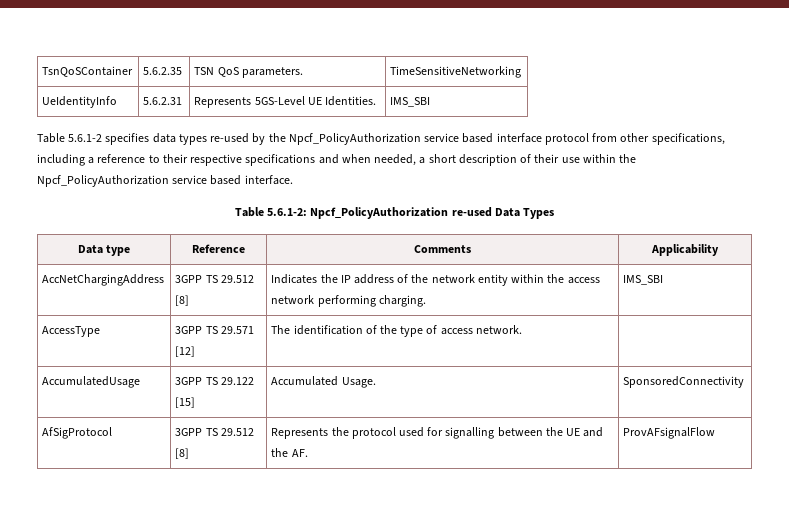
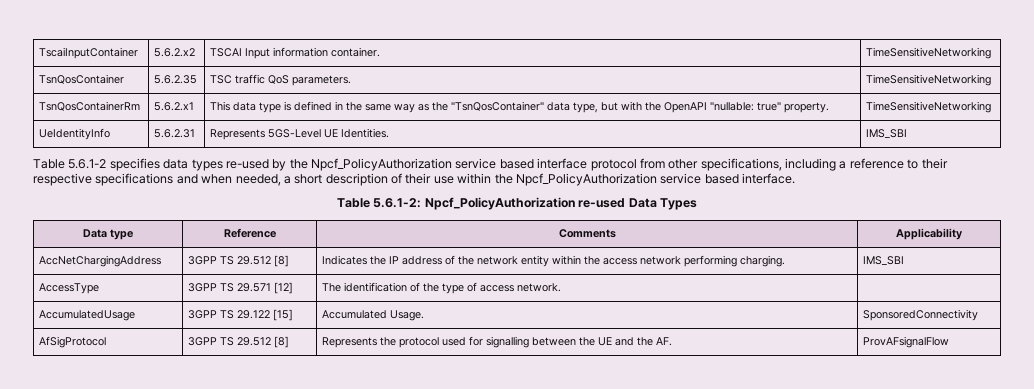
- TsnQoSContainer | 5.6.2.35 | TSN QoS parameters. | TimeSensitiveNetworking
+ TscaiInputContainer | 5.6.2.x2 | TSCAI Input information container. | TimeSensitiveNetworking
+ TsnQosContainer | 5.6.2.35 | TSC traffic QoS parameters. | TimeSensitiveNetworking
+ TsnQosContainerRm | 5.6.2.x1 | This data type is defined in the same way as the "TsnQosContainer" data type, but with the OpenAPI "nullable: true" property. | TimeSensitiveNetworking

